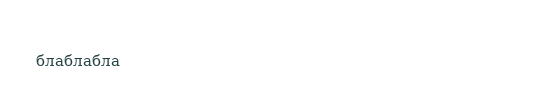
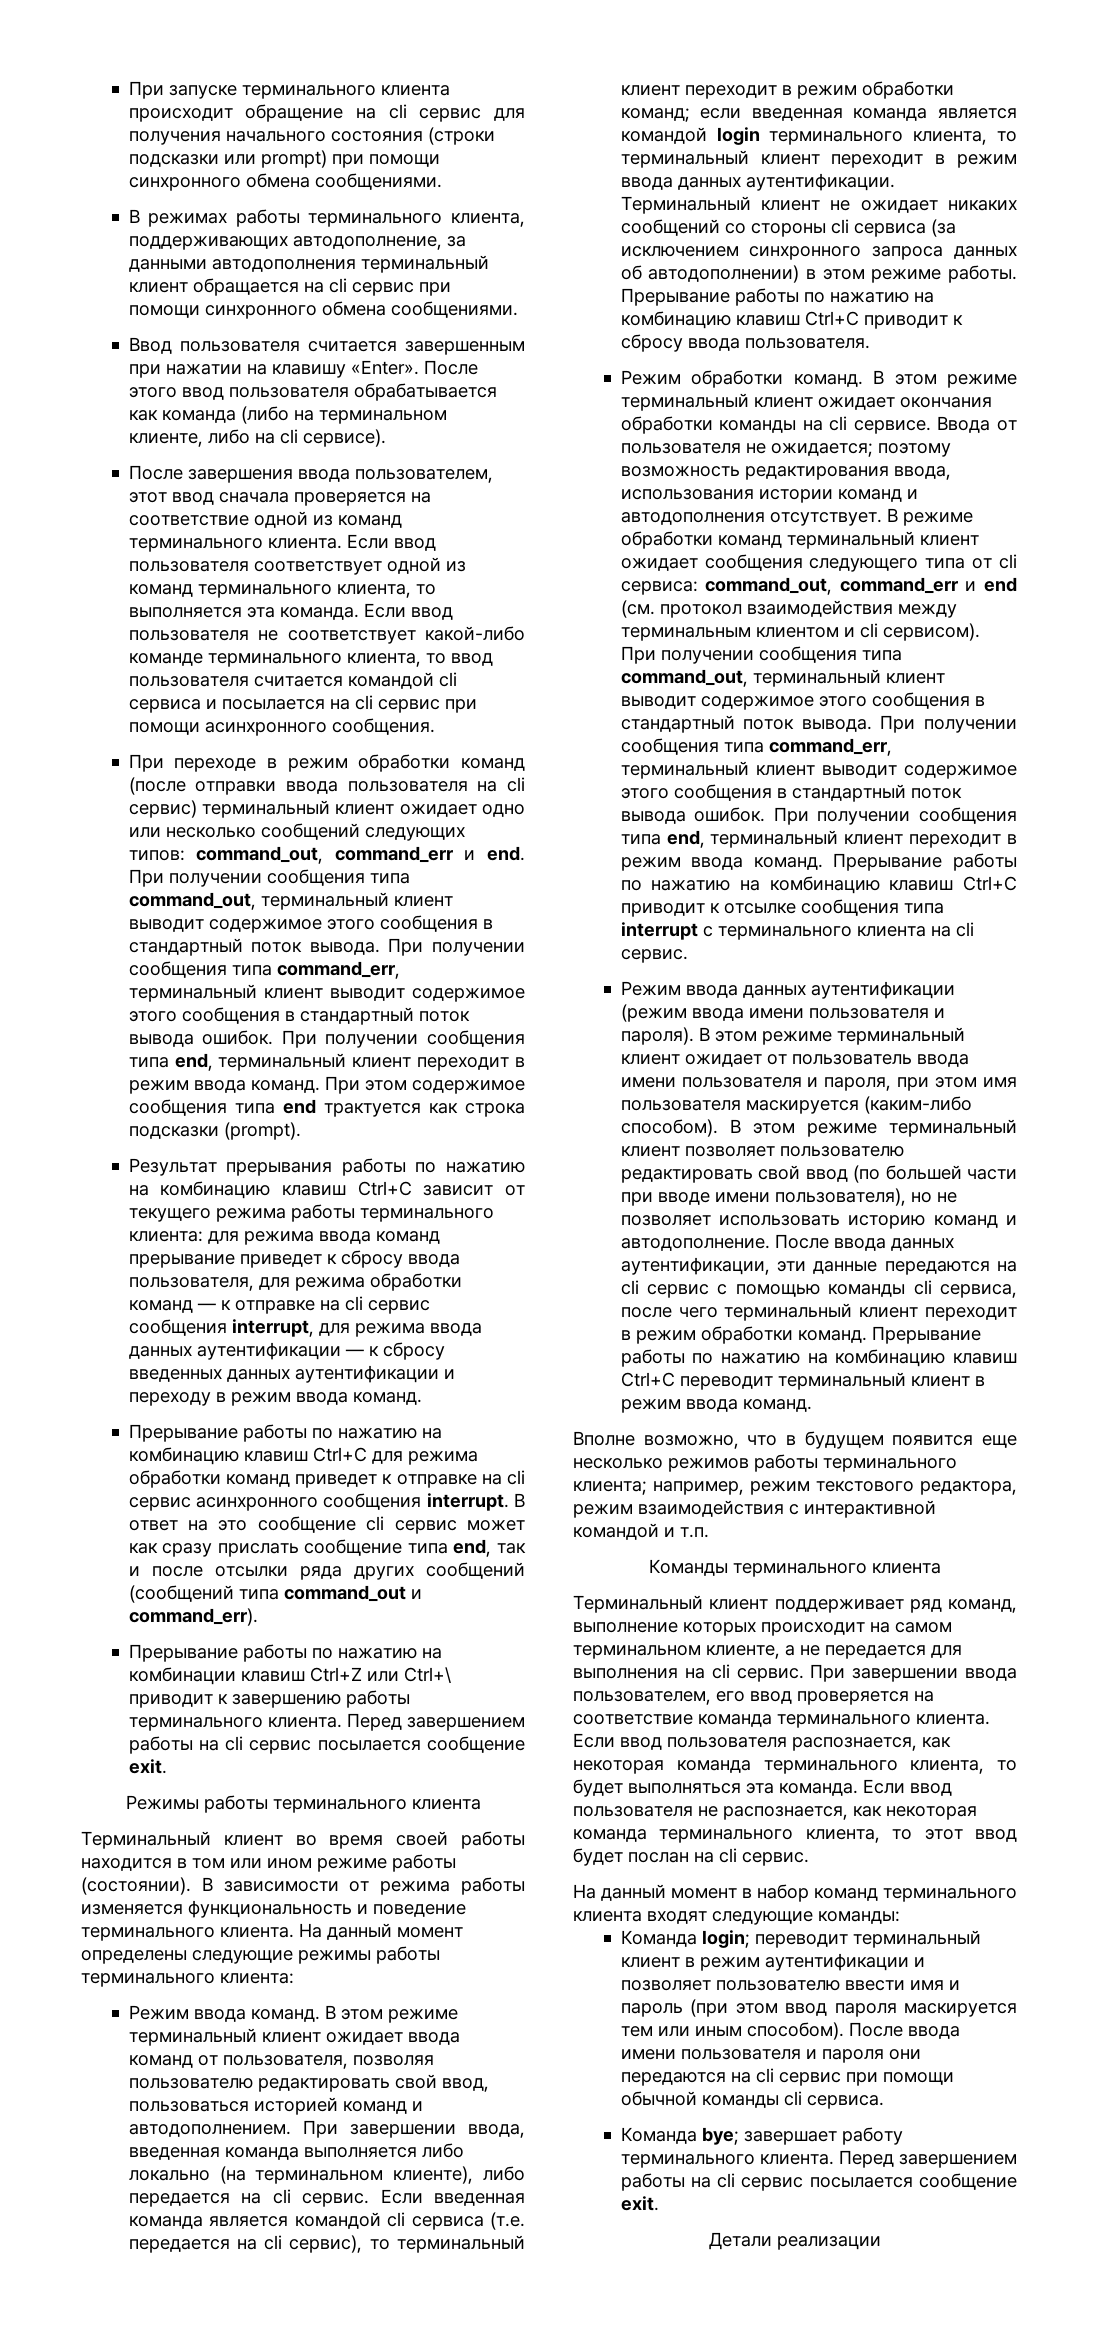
- блаблабла
+ При запуске терминального клиента происходит обращение на cli сервис для получения начального состояния (строки подсказки или prompt) при помощи синхронного обмена сообщениями.
+ В режимах работы терминального клиента, поддерживающих автодополнение, за данными автодополнения терминальный клиент обращается на cli сервис при помощи синхронного обмена сообщениями.
+ Ввод пользователя считается завершенным при нажатии на клавишу «Enter». После этого ввод пользователя обрабатывается как команда (либо на терминальном клиенте, либо на cli сервисе).
+ После завершения ввода пользователем, этот ввод сначала проверяется на соответствие одной из команд терминального клиента. Если ввод пользователя соответствует одной из команд терминального клиента, то выполняется эта команда. Если ввод пользователя не соответствует какой-либо команде терминального клиента, то ввод пользователя считается командой cli сервиса и посылается на cli сервис при помощи асинхронного сообщения.
+ При переходе в режим обработки команд (после отправки ввода пользователя на cli сервис) терминальный клиент ожидает одно или несколько сообщений следующих типов: command_out, command_err и end. При получении сообщения типа command_out, терминальный клиент выводит содержимое этого сообщения в стандартный поток вывода. При получении сообщения типа command_err, терминальный клиент выводит содержимое этого сообщения в стандартный поток вывода ошибок. При получении сообщения типа end, терминальный клиент переходит в режим ввода команд. При этом содержимое сообщения типа end трактуется как строка подсказки (prompt).
+ Результат прерывания работы по нажатию на комбинацию клавиш Ctrl+C зависит от текущего режима работы терминального клиента: для режима ввода команд прерывание приведет к сбросу ввода пользователя, для режима обработки команд — к отправке на cli сервис сообщения interrupt, для режима ввода данных аутентификации — к сбросу введенных данных аутентификации и переходу в режим ввода команд.
+ Прерывание работы по нажатию на комбинацию клавиш Ctrl+C для режима обработки команд приведет к отправке на cli сервис асинхронного сообщения interrupt. В ответ на это сообщение cli сервис может как сразу прислать сообщение типа end, так и после отсылки ряда других сообщений (сообщений типа command_out и command_err).
+ Прерывание работы по нажатию на комбинации клавиш Ctrl+Z или Ctrl+\ приводит к завершению работы терминального клиента. Перед завершением работы на cli сервис посылается сообщение exit.
+ Режимы работы терминального клиента
+ Терминальный клиент во время своей работы находится в том или ином режиме работы (состоянии). В зависимости от режима работы изменяется функциональность и поведение терминального клиента. На данный момент определены следующие режимы работы терминального клиента:
+ Режим ввода команд. В этом режиме терминальный клиент ожидает ввода команд от пользователя, позволяя пользователю редактировать свой ввод, пользоваться историей команд и автодополнением. При завершении ввода, введенная команда выполняется либо локально (на терминальном клиенте), либо передается на cli сервис. Если введенная команда является командой cli сервиса (т.е. передается на cli сервис), то терминальный клиент переходит в режим обработки команд; если введенная команда является командой login терминального клиента, то терминальный клиент переходит в режим ввода данных аутентификации. Терминальный клиент не ожидает никаких сообщений со стороны cli сервиса (за исключением синхронного запроса данных об автодополнении) в этом режиме работы. Прерывание работы по нажатию на комбинацию клавиш Ctrl+C приводит к сбросу ввода пользователя.
+ Режим обработки команд. В этом режиме терминальный клиент ожидает окончания обработки команды на cli сервисе. Ввода от пользователя не ожидается; поэтому возможность редактирования ввода, использования истории команд и автодополнения отсутствует. В режиме обработки команд терминальный клиент ожидает сообщения следующего типа от cli сервиса: command_out, command_err и end (см. протокол взаимодействия между терминальным клиентом и cli сервисом). При получении сообщения типа command_out, терминальный клиент выводит содержимое этого сообщения в стандартный поток вывода. При получении сообщения типа command_err, терминальный клиент выводит содержимое этого сообщения в стандартный поток вывода ошибок. При получении сообщения типа end, терминальный клиент переходит в режим ввода команд. Прерывание работы по нажатию на комбинацию клавиш Ctrl+C приводит к отсылке сообщения типа interrupt с терминального клиента на cli сервис.
+ Режим ввода данных аутентификации (режим ввода имени пользователя и пароля). В этом режиме терминальный клиент ожидает от пользователь ввода имени пользователя и пароля, при этом имя пользователя маскируется (каким-либо способом). В этом режиме терминальный клиент позволяет пользователю редактировать свой ввод (по большей части при вводе имени пользователя), но не позволяет использовать историю команд и автодополнение. После ввода данных аутентификации, эти данные передаются на cli сервис с помощью команды cli сервиса, после чего терминальный клиент переходит в режим обработки команд. Прерывание работы по нажатию на комбинацию клавиш Ctrl+C переводит терминальный клиент в режим ввода команд.
+ Вполне возможно, что в будущем появится еще несколько режимов работы терминального клиента; например, режим текстового редактора, режим взаимодействия с интерактивной командой и т.п.
+ Команды терминального клиента
+ Терминальный клиент поддерживает ряд команд, выполнение которых происходит на самом терминальном клиенте, а не передается для выполнения на cli сервис. При завершении ввода пользователем, его ввод проверяется на соответствие команда терминального клиента. Если ввод пользователя распознается, как некоторая команда терминального клиента, то будет выполняться эта команда. Если ввод пользователя не распознается, как некоторая команда терминального клиента, то этот ввод будет послан на cli сервис.
+ На данный момент в набор команд терминального клиента входят следующие команды:
+ Команда login; переводит терминальный клиент в режим аутентификации и позволяет пользователю ввести имя и пароль (при этом ввод пароля маскируется тем или иным способом). После ввода имени пользователя и пароля они передаются на cli сервис при помощи обычной команды cli сервиса.
+ Команда bye; завершает работу терминального клиента. Перед завершением работы на cli сервис посылается сообщение exit.
+ Детали реализации

